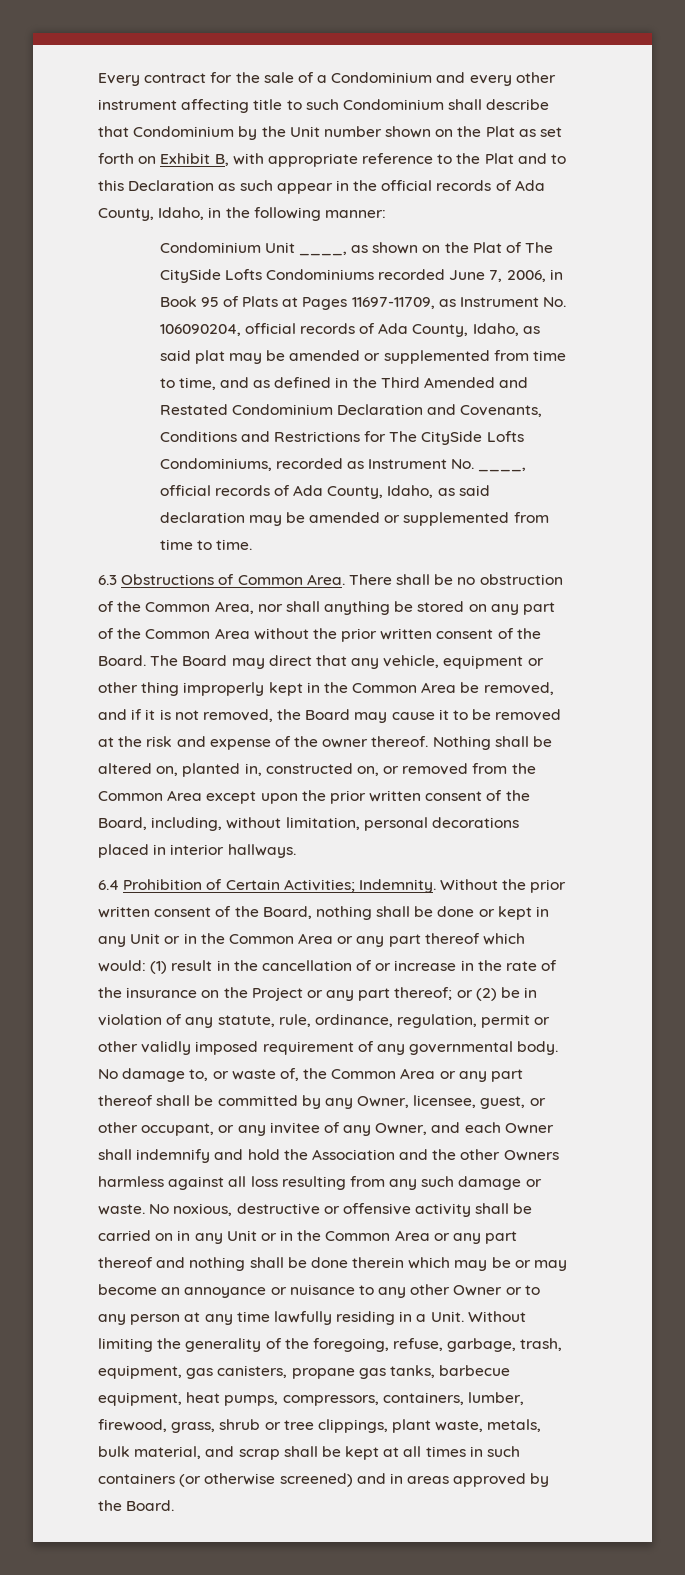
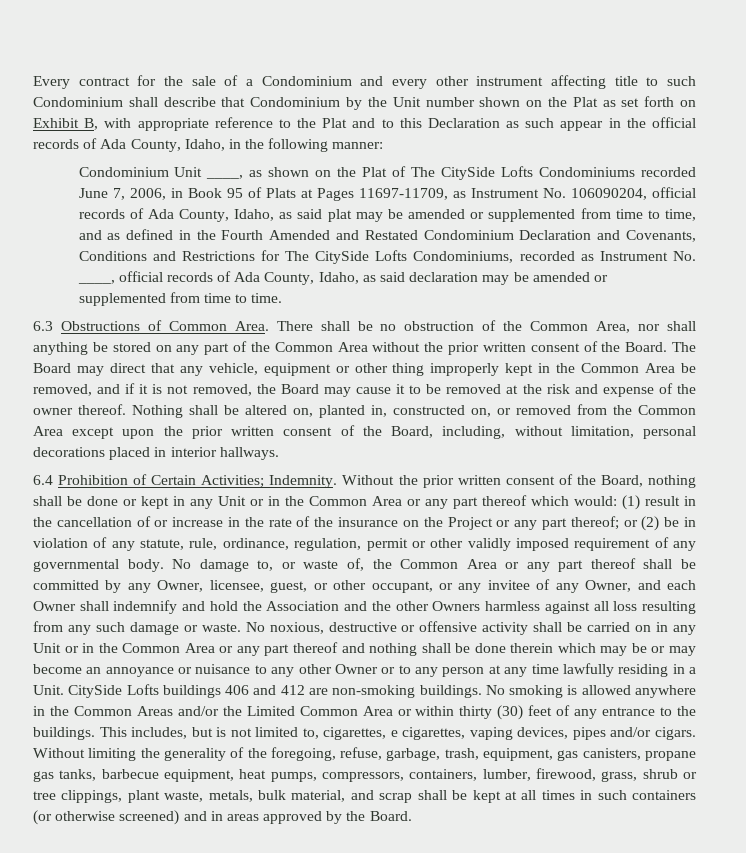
- Condominium Unit ____, as shown on the Plat of The CitySide Lofts Condominiums recorded June 7, 2006, in Book 95 of Plats at Pages 11697-11709, as Instrument No. 106090204, official records of Ada County, Idaho, as said plat may be amended or supplemented from time to time, and as defined in the Third Amended and Restated Condominium Declaration and Covenants, Conditions and Restrictions for The CitySide Lofts Condominiums, recorded as Instrument No. ____, official records of Ada County, Idaho, as said declaration may be amended or supplemented from time to time.
+ Condominium Unit ____, as shown on the Plat of The CitySide Lofts Condominiums recorded June 7, 2006, in Book 95 of Plats at Pages 11697-11709, as Instrument No. 106090204, official records of Ada County, Idaho, as said plat may be amended or supplemented from time to time, and as defined in the Fourth Amended and Restated Condominium Declaration and Covenants, Conditions and Restrictions for The CitySide Lofts Condominiums, recorded as Instrument No. ____, official records of Ada County, Idaho, as said declaration may be amended or supplemented from time to time.
+ CitySide Lofts buildings 406 and 412 are non-smoking buildings. No smoking is allowed anywhere in the Common Areas and/or the Limited Common Area or within thirty (30) feet of any entrance to the buildings. This includes, but is not limited to, cigarettes, e cigarettes, vaping devices, pipes and/or cigars.

